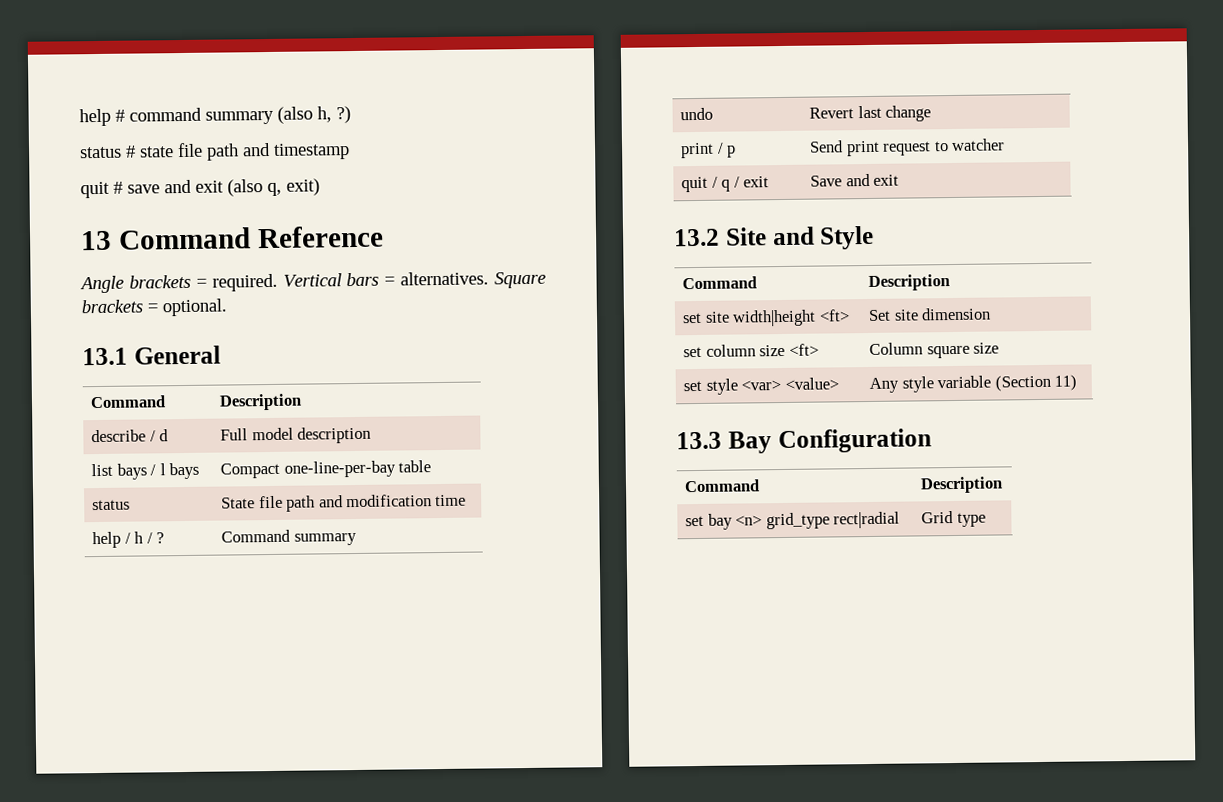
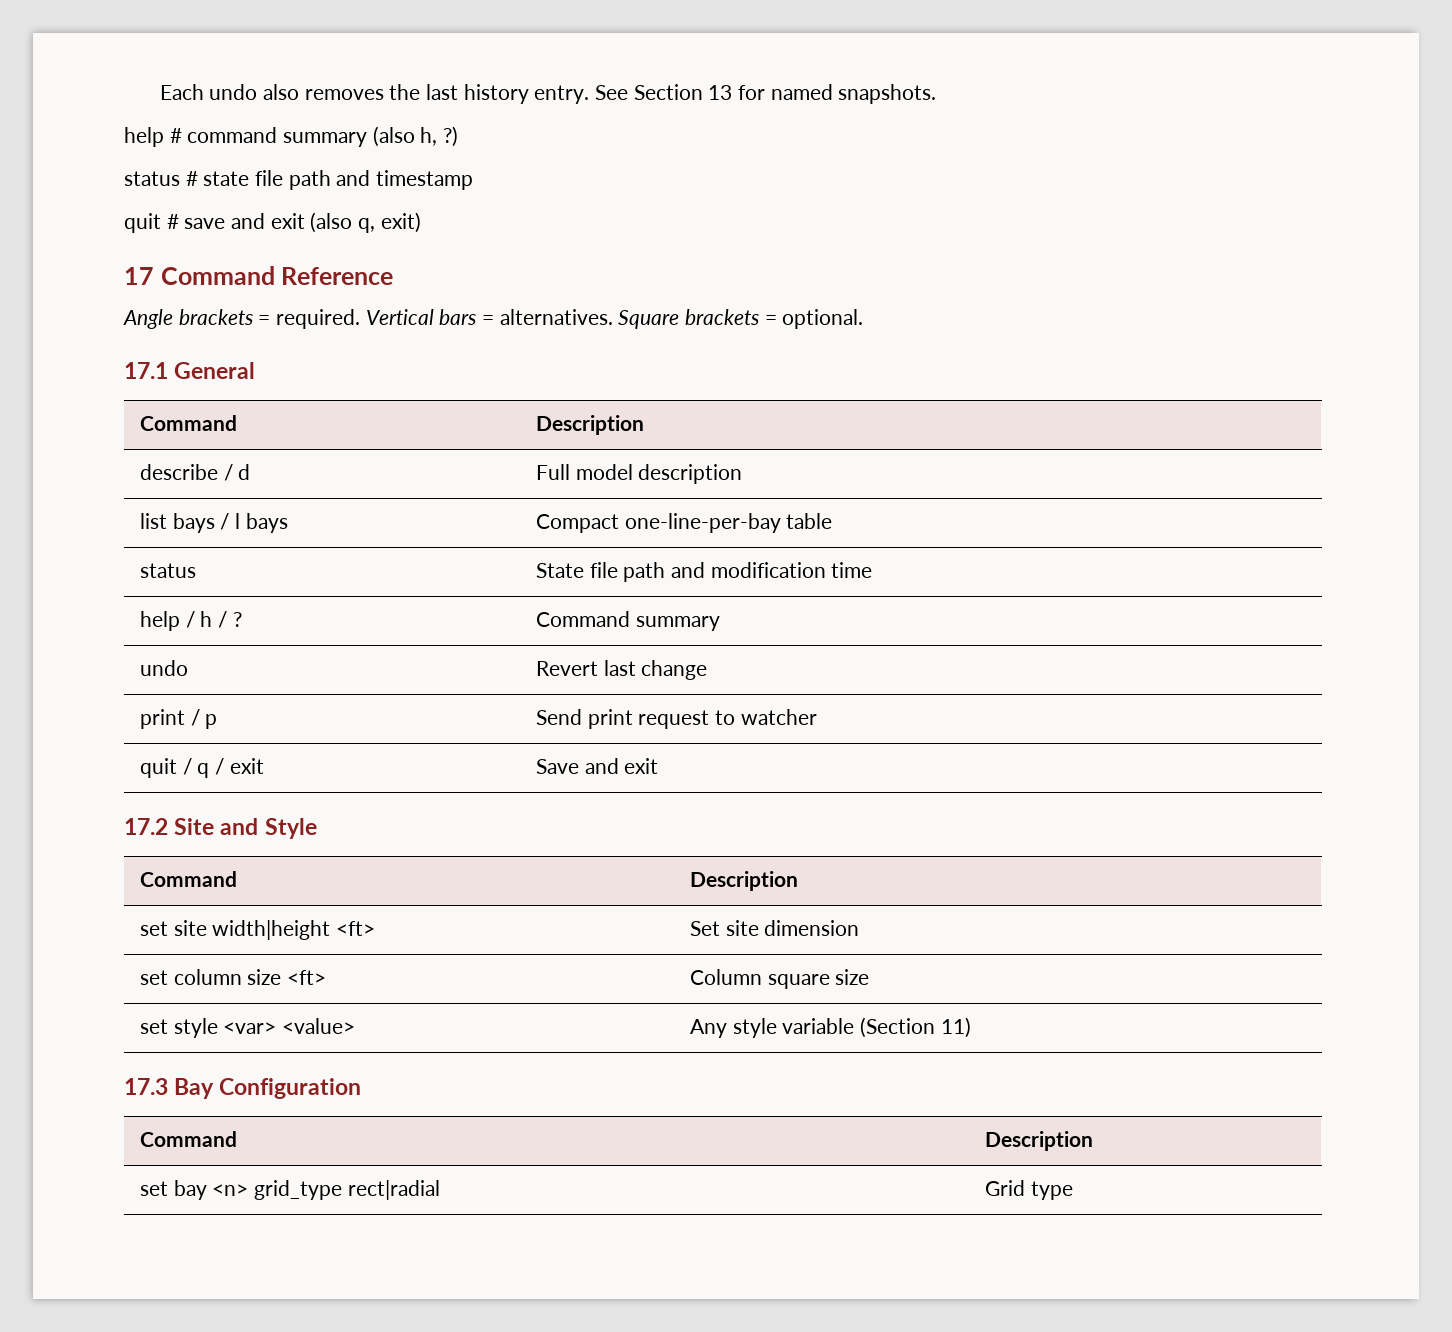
+ Each undo also removes the last history entry. See Section 13 for named snapshots.
- 13 Command Reference
+ 17 Command Reference
- 13.1 General
+ 17.1 General
- 13.2 Site and Style
+ 17.2 Site and Style
- 13.3 Bay Configuration
+ 17.3 Bay Configuration

